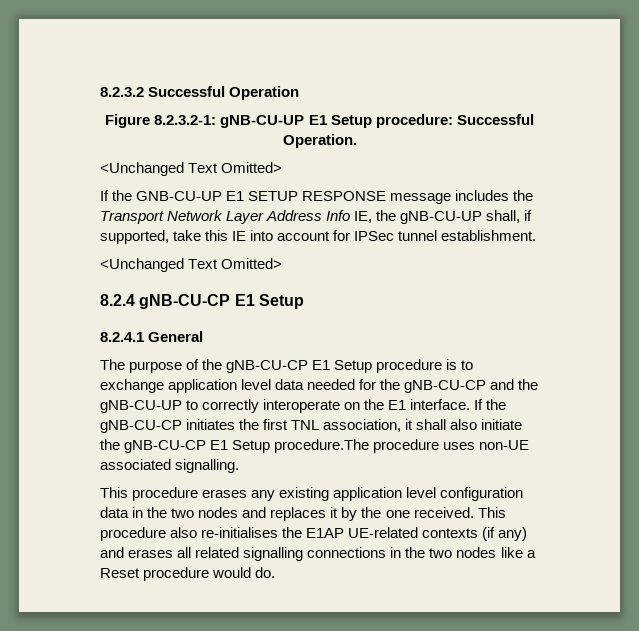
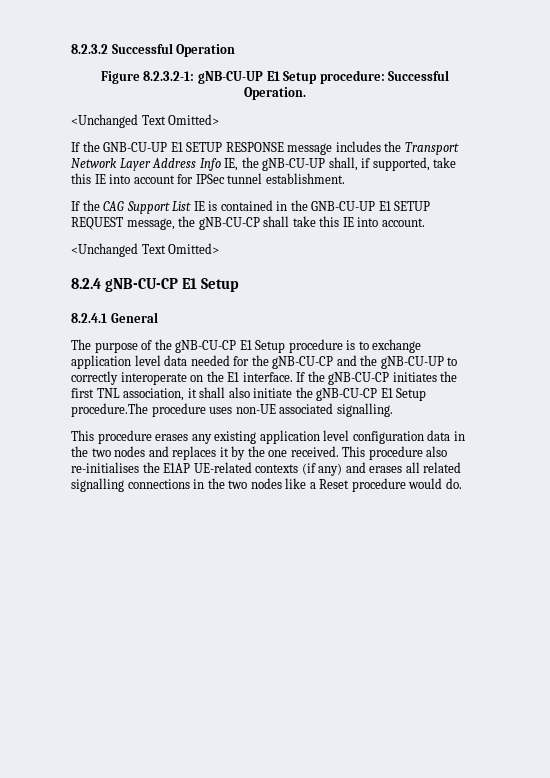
+ If the CAG Support List IE is contained in the GNB-CU-UP E1 SETUP REQUEST message, the gNB-CU-CP shall take this IE into account.

